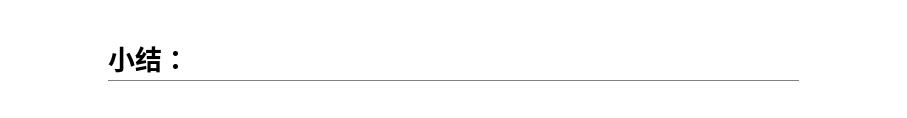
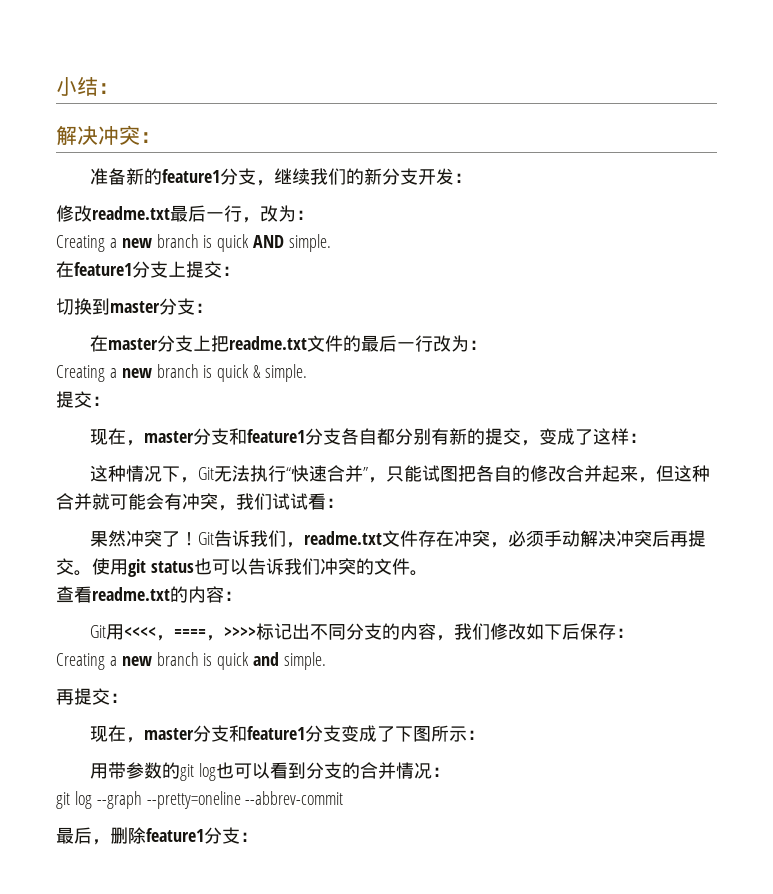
+ 解决冲突：
+ 准备新的feature1分支，继续我们的新分支开发：
+ 修改readme.txt最后一行，改为：
+ Creating a new branch is quick AND simple.
+ 在feature1分支上提交：
+ 切换到master分支：
+ 在master分支上把readme.txt文件的最后一行改为：
+ Creating a new branch is quick & simple.
+ 提交：
+ 现在，master分支和feature1分支各自都分别有新的提交，变成了这样：
+ 这种情况下，Git无法执行“快速合并”，只能试图把各自的修改合并起来，但这种合并就可能会有冲突，我们试试看：
+ 果然冲突了！Git告诉我们，readme.txt文件存在冲突，必须手动解决冲突后再提交。使用git status也可以告诉我们冲突的文件。
+ 查看readme.txt的内容：
+ Git用<<<<，====，>>>>标记出不同分支的内容，我们修改如下后保存：
+ Creating a new branch is quick and simple.
+ 再提交：
+ 现在，master分支和feature1分支变成了下图所示：
+ 用带参数的git log也可以看到分支的合并情况：
+ git log --graph --pretty=oneline --abbrev-commit
+ 最后，删除feature1分支：

